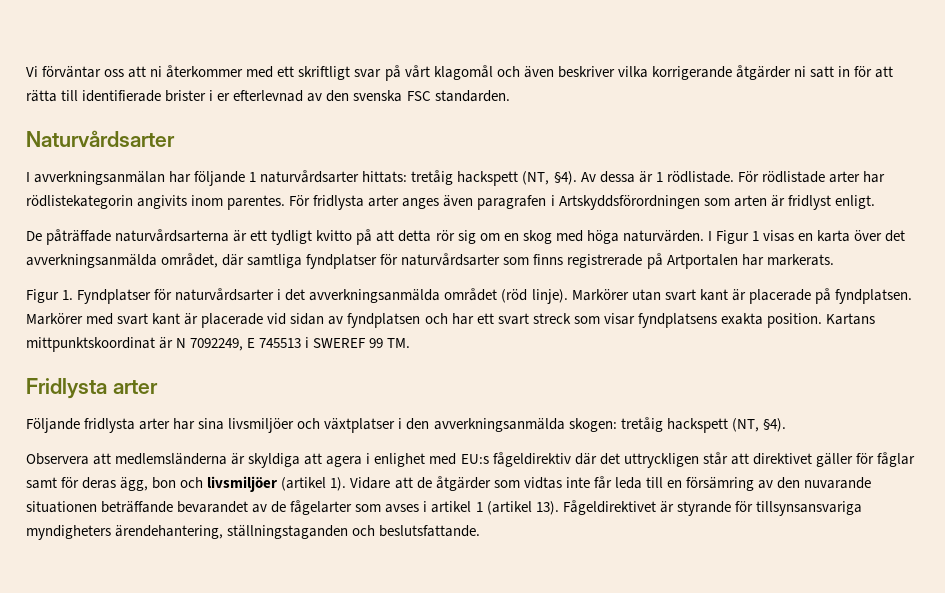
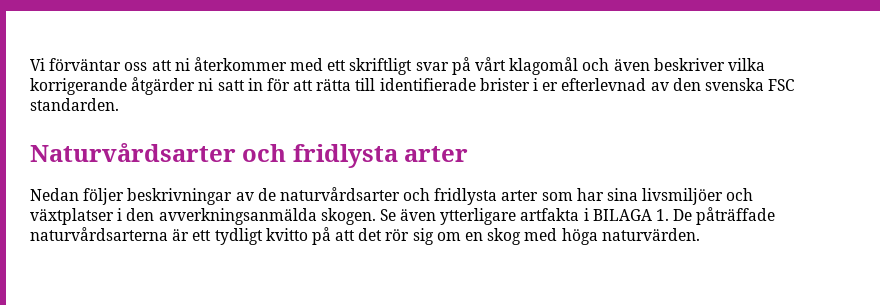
- Naturvårdsarter
- I avverkningsanmälan har följande 1 naturvårdsarter hittats: tretåig hackspett (NT, §4). Av dessa är 1 rödlistade. För rödlistade arter har rödlistekategorin angivits inom parentes. För fridlysta arter anges även paragrafen i Artskyddsförordningen som arten är fridlyst enligt.
- De påträffade naturvårdsarterna är ett tydligt kvitto på att detta rör sig om en skog med höga naturvärden. I Figur 1 visas en karta över det avverkningsanmälda området, där samtliga fyndplatser för naturvårdsarter som finns registrerade på Artportalen har markerats.
- Figur 1. Fyndplatser för naturvårdsarter i det avverkningsanmälda området (röd linje). Markörer utan svart kant är placerade på fyndplatsen. Markörer med svart kant är placerade vid sidan av fyndplatsen och har ett svart streck som visar fyndplatsens exakta position. Kartans mittpunktskoordinat är N 7092249, E 745513 i SWEREF 99 TM.
- Fridlysta arter
- Följande fridlysta arter har sina livsmiljöer och växtplatser i den avverkningsanmälda skogen: tretåig hackspett (NT, §4).
- Observera att medlemsländerna är skyldiga att agera i enlighet med EU:s fågeldirektiv där det uttryckligen står att direktivet gäller för fåglar samt för deras ägg, bon och livsmiljöer (artikel 1). Vidare att de åtgärder som vidtas inte får leda till en försämring av den nuvarande situationen beträffande bevarandet av de fågelarter som avses i artikel 1 (artikel 13). Fågeldirektivet är styrande för tillsynsansvariga myndigheters ärendehantering, ställningstaganden och beslutsfattande.
+ Naturvårdsarter och fridlysta arter
+ Nedan följer beskrivningar av de naturvårdsarter och fridlysta arter som har sina livsmiljöer och växtplatser i den avverkningsanmälda skogen. Se även ytterligare artfakta i BILAGA 1. De påträffade naturvårdsarterna är ett tydligt kvitto på att det rör sig om en skog med höga naturvärden.

